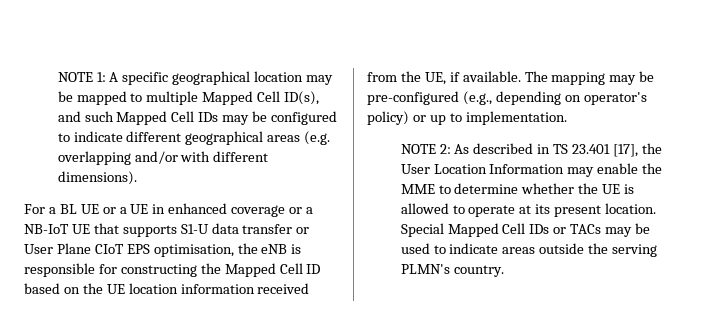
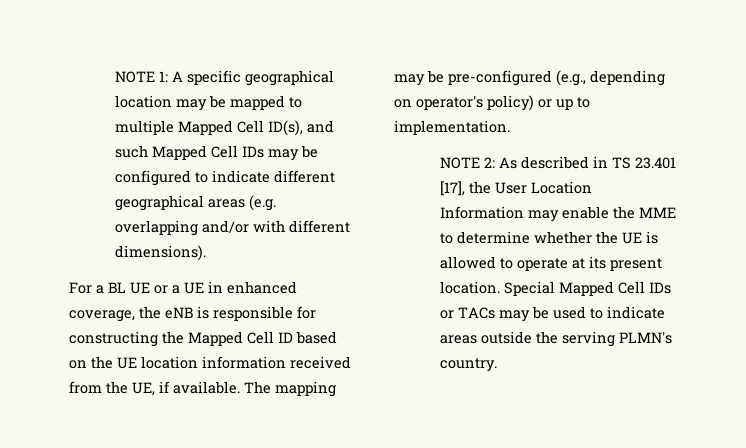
- For a BL UE or a UE in enhanced coverage or a NB-IoT UE that supports S1-U data transfer or User Plane CIoT EPS optimisation, the eNB is responsible for constructing the Mapped Cell ID based on the UE location information received from the UE, if available.
+ For a BL UE or a UE in enhanced coverage, the eNB is responsible for constructing the Mapped Cell ID based on the UE location information received from the UE, if available.

